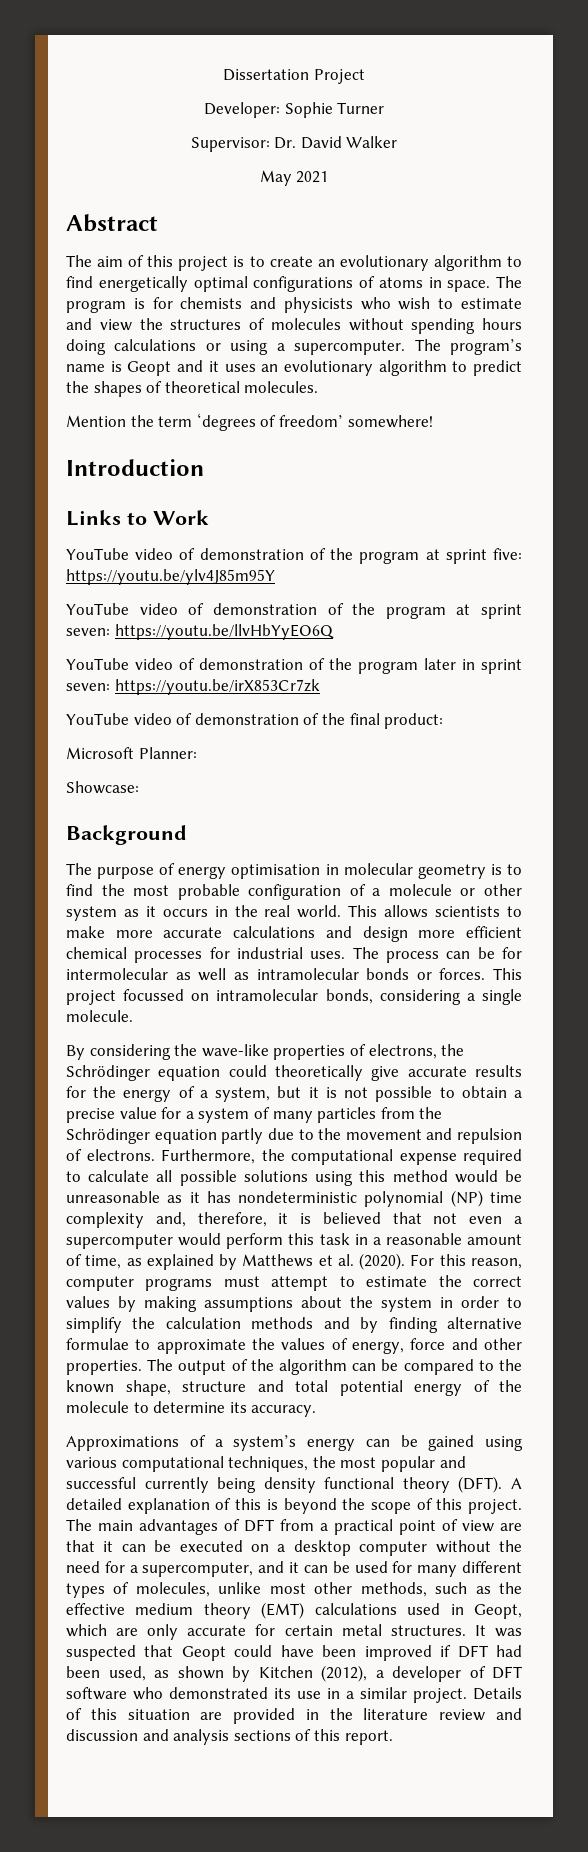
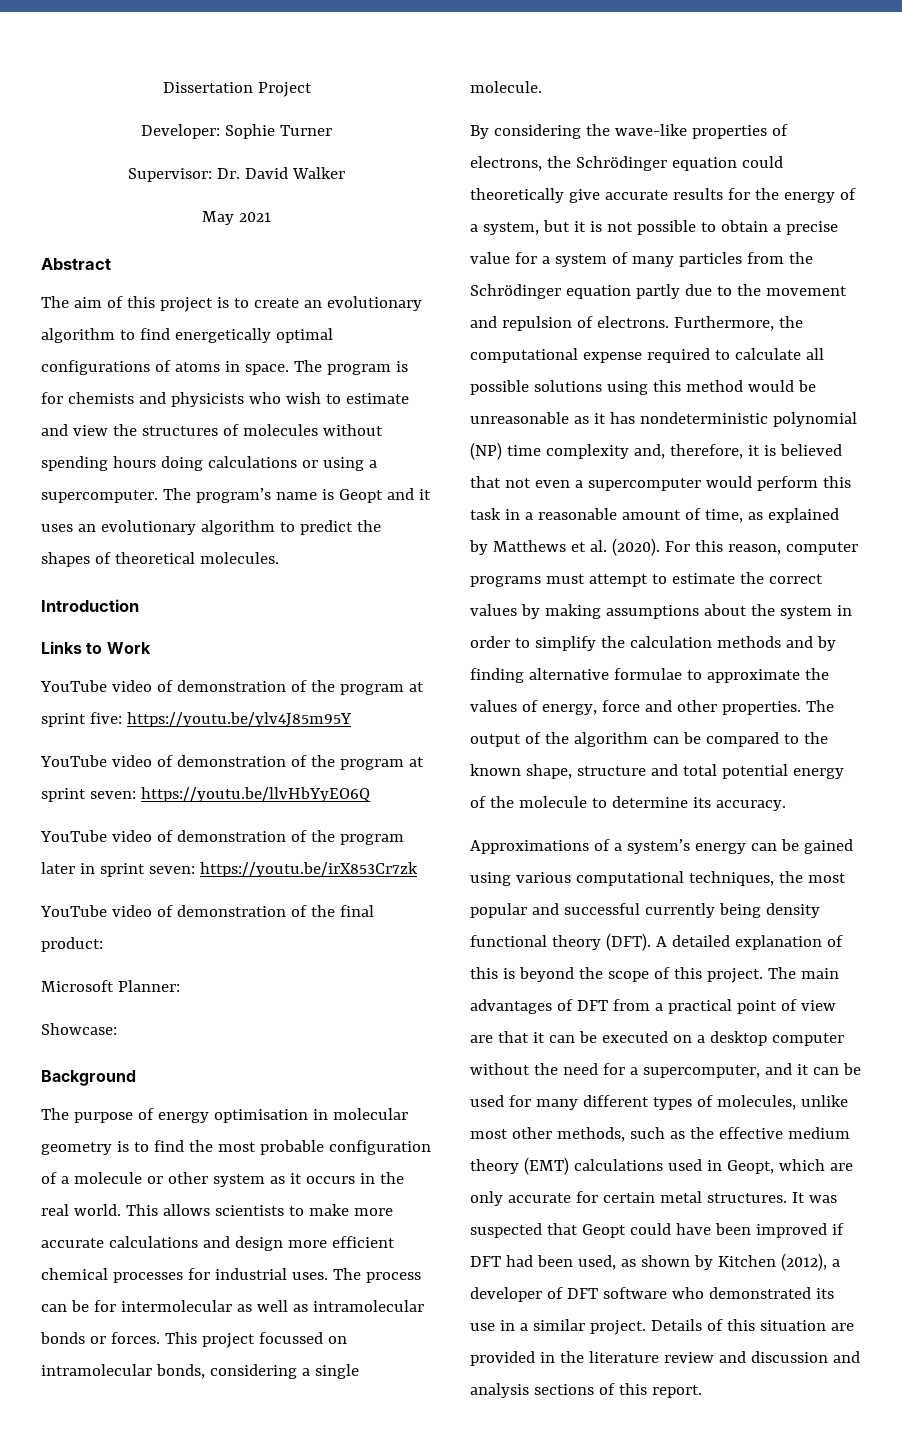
- Mention the term ‘degrees of freedom’ somewhere!

